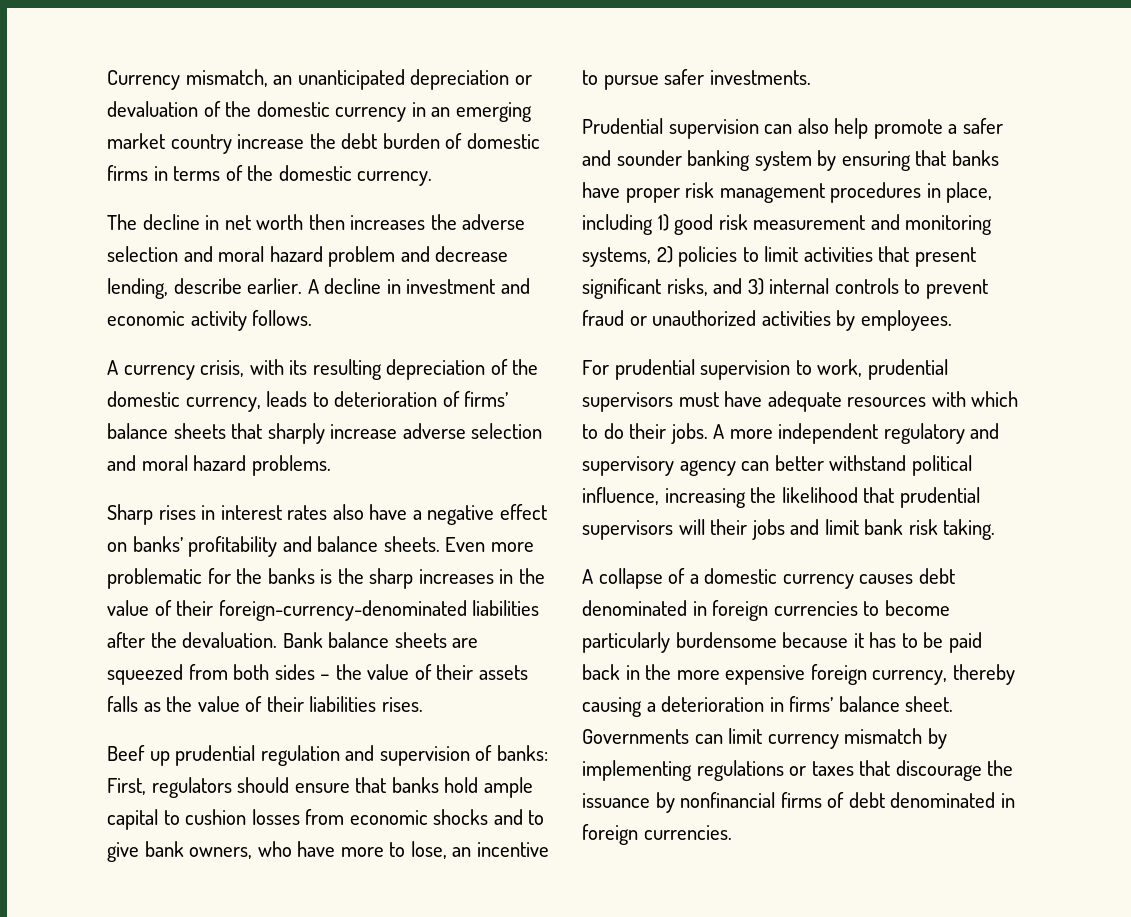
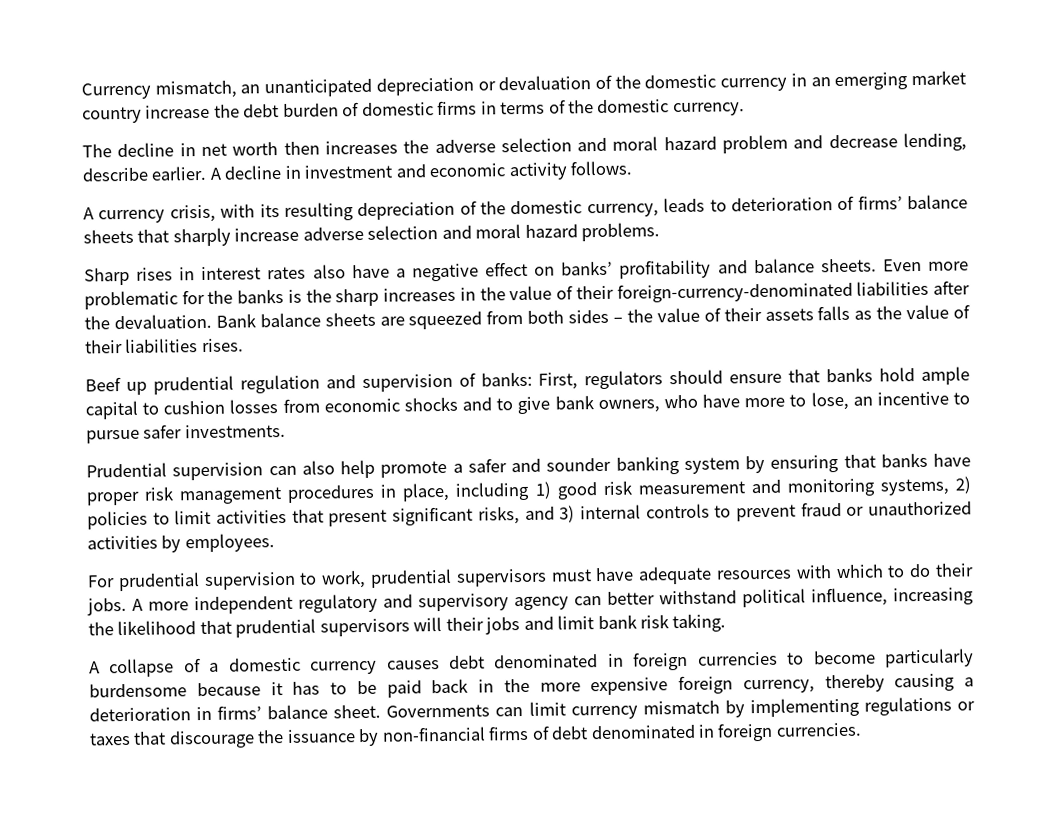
- Governments can limit currency mismatch by implementing regulations or taxes that discourage the issuance by nonfinancial firms of debt denominated in foreign currencies.
+ Governments can limit currency mismatch by implementing regulations or taxes that discourage the issuance by non-financial firms of debt denominated in foreign currencies.

